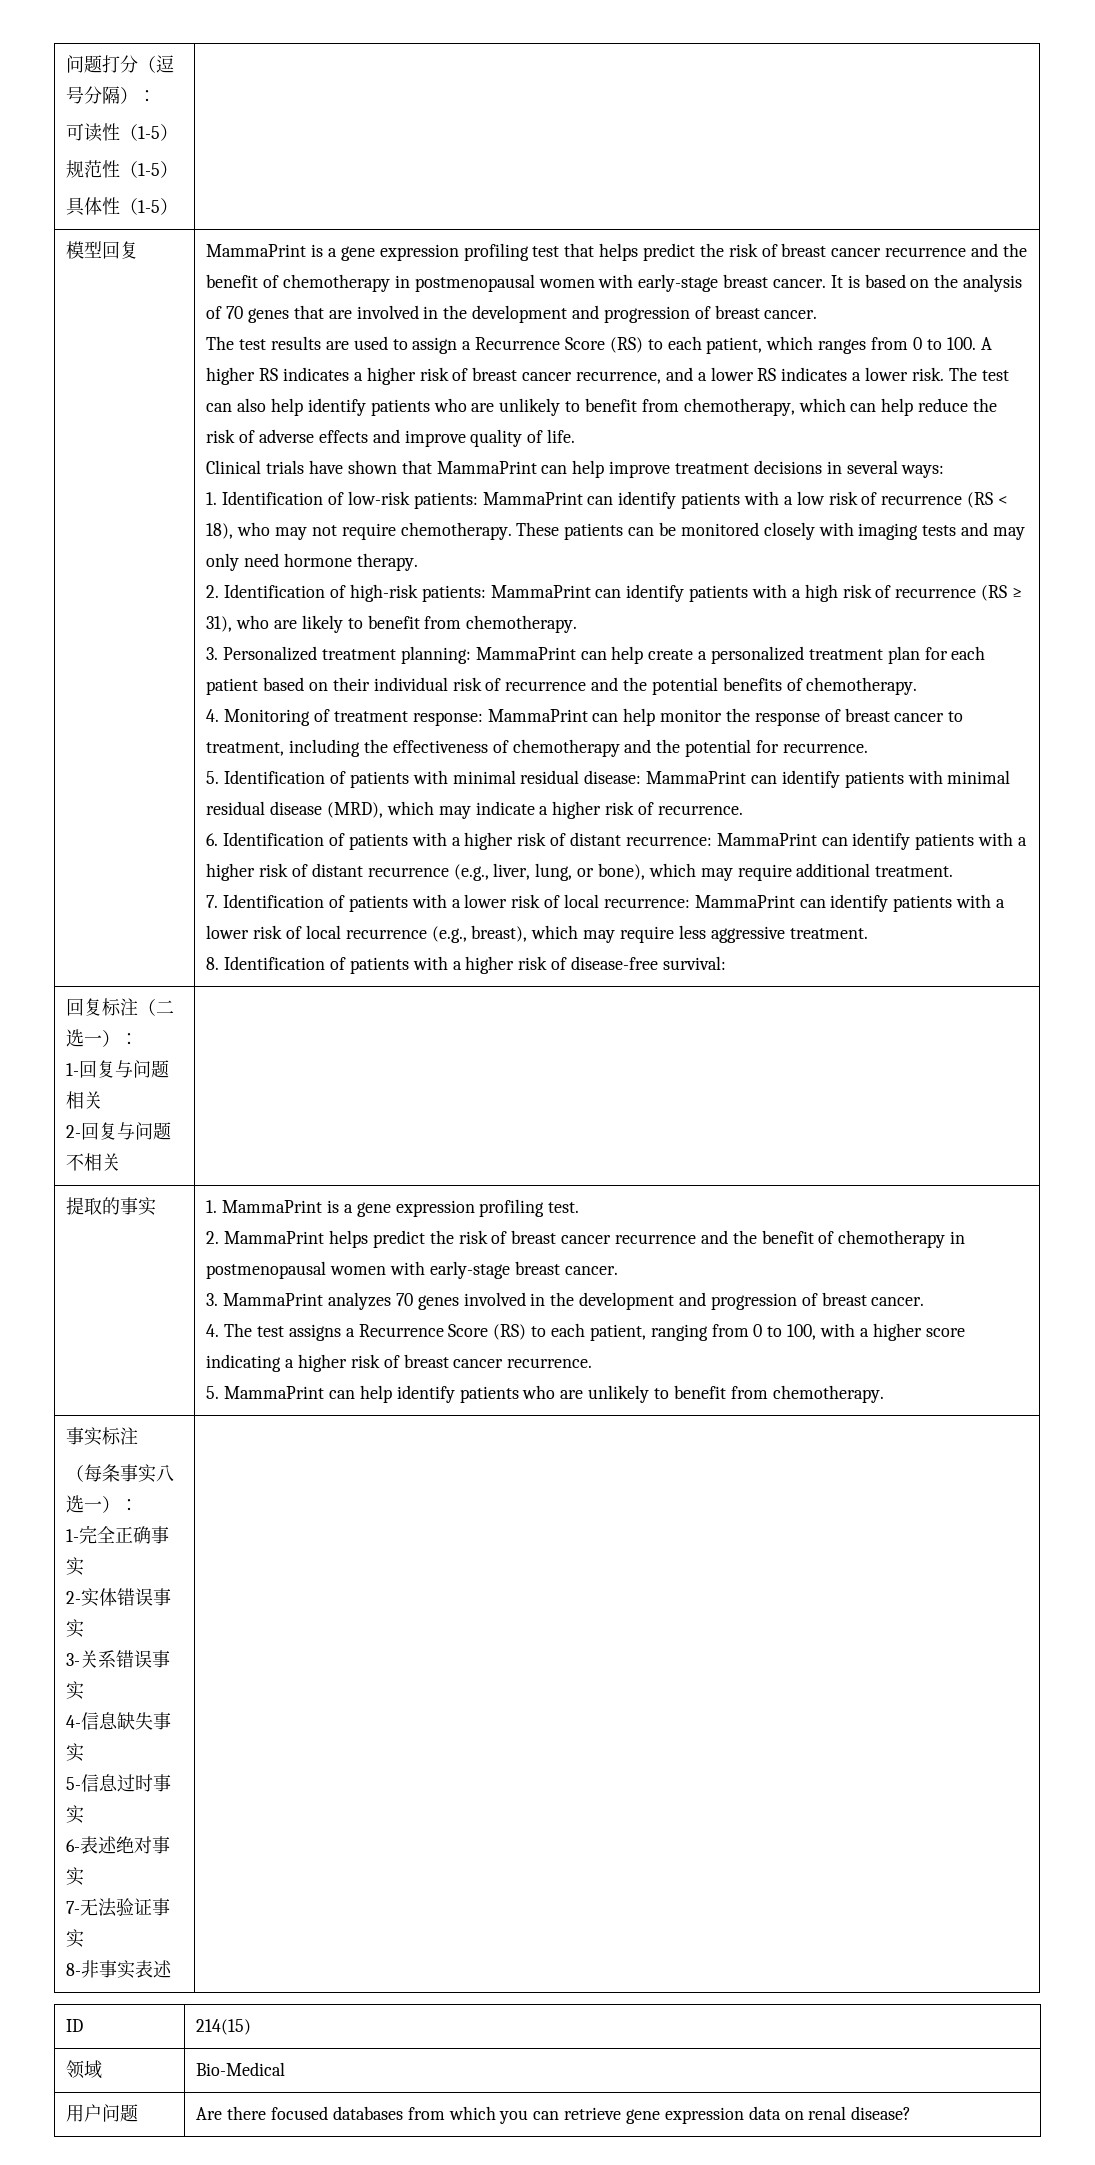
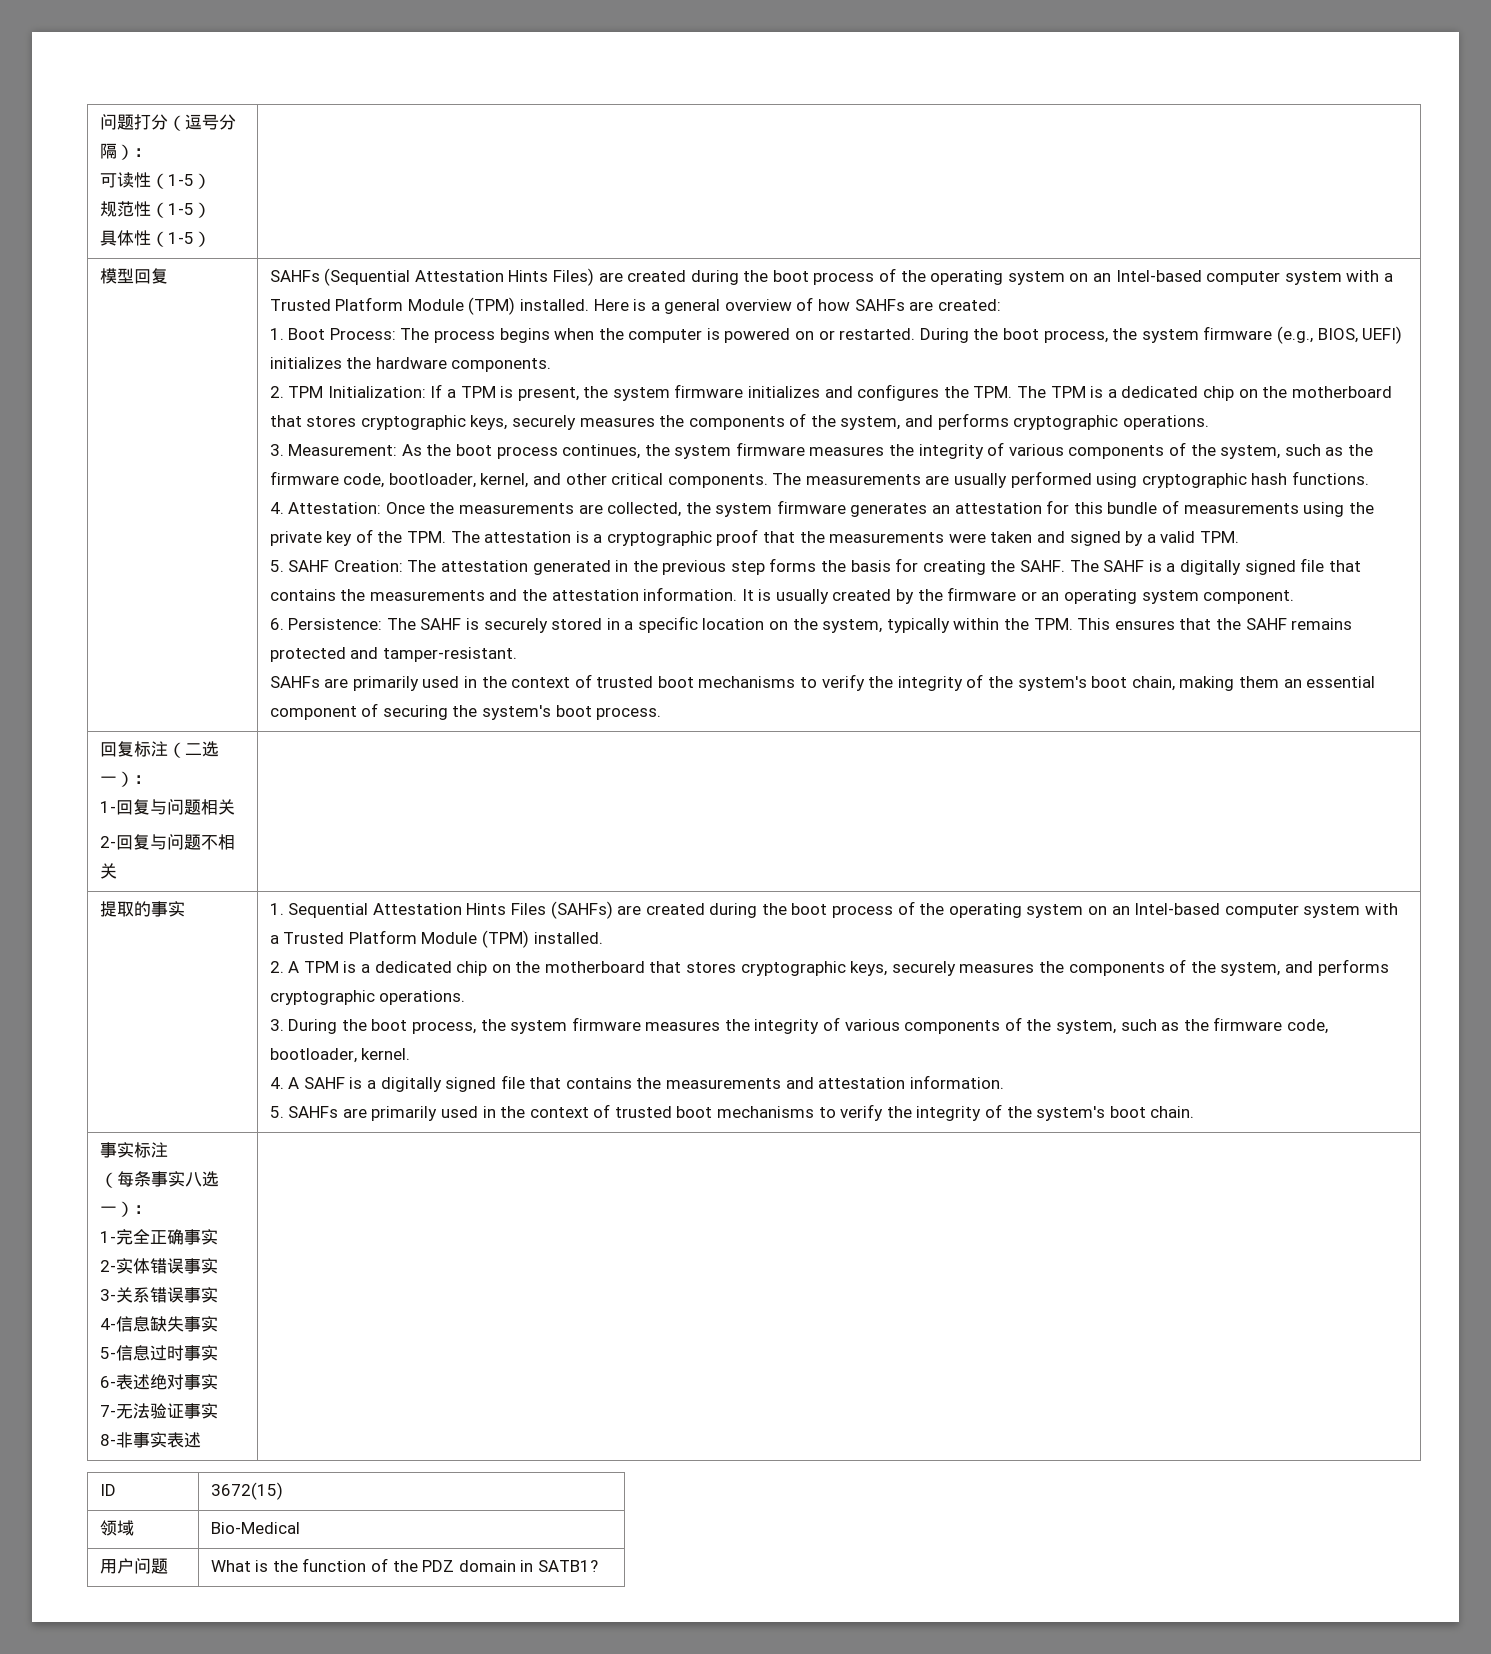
- MammaPrint is a gene expression profiling test that helps predict the risk of breast cancer recurrence and the benefit of chemotherapy in postmenopausal women with early-stage breast cancer. It is based on the analysis of 70 genes that are involved in the development and progression of breast cancer.
- The test results are used to assign a Recurrence Score (RS) to each patient, which ranges from 0 to 100. A higher RS indicates a higher risk of breast cancer recurrence, and a lower RS indicates a lower risk. The test can also help identify patients who are unlikely to benefit from chemotherapy, which can help reduce the risk of adverse effects and improve quality of life.
- Clinical trials have shown that MammaPrint can help improve treatment decisions in several ways:
- 1. Identification of low-risk patients: MammaPrint can identify patients with a low risk of recurrence (RS < 18), who may not require chemotherapy. These patients can be monitored closely with imaging tests and may only need hormone therapy.
- 2. Identification of high-risk patients: MammaPrint can identify patients with a high risk of recurrence (RS ≥ 31), who are likely to benefit from chemotherapy.
- 3. Personalized treatment planning: MammaPrint can help create a personalized treatment plan for each patient based on their individual risk of recurrence and the potential benefits of chemotherapy.
- 4. Monitoring of treatment response: MammaPrint can help monitor the response of breast cancer to treatment, including the effectiveness of chemotherapy and the potential for recurrence.
- 5. Identification of patients with minimal residual disease: MammaPrint can identify patients with minimal residual disease (MRD), which may indicate a higher risk of recurrence.
- 6. Identification of patients with a higher risk of distant recurrence: MammaPrint can identify patients with a higher risk of distant recurrence (e.g., liver, lung, or bone), which may require additional treatment.
- 7. Identification of patients with a lower risk of local recurrence: MammaPrint can identify patients with a lower risk of local recurrence (e.g., breast), which may require less aggressive treatment.
- 8. Identification of patients with a higher risk of disease-free survival:
+ SAHFs (Sequential Attestation Hints Files) are created during the boot process of the operating system on an Intel-based computer system with a Trusted Platform Module (TPM) installed. Here is a general overview of how SAHFs are created:
+ 1. Boot Process: The process begins when the computer is powered on or restarted. During the boot process, the system firmware (e.g., BIOS, UEFI) initializes the hardware components.
+ 2. TPM Initialization: If a TPM is present, the system firmware initializes and configures the TPM. The TPM is a dedicated chip on the motherboard that stores cryptographic keys, securely measures the components of the system, and performs cryptographic operations.
+ 3. Measurement: As the boot process continues, the system firmware measures the integrity of various components of the system, such as the firmware code, bootloader, kernel, and other critical components. The measurements are usually performed using cryptographic hash functions.
+ 4. Attestation: Once the measurements are collected, the system firmware generates an attestation for this bundle of measurements using the private key of the TPM. The attestation is a cryptographic proof that the measurements were taken and signed by a valid TPM.
+ 5. SAHF Creation: The attestation generated in the previous step forms the basis for creating the SAHF. The SAHF is a digitally signed file that contains the measurements and the attestation information. It is usually created by the firmware or an operating system component.
+ 6. Persistence: The SAHF is securely stored in a specific location on the system, typically within the TPM. This ensures that the SAHF remains protected and tamper-resistant.
+ SAHFs are primarily used in the context of trusted boot mechanisms to verify the integrity of the system's boot chain, making them an essential component of securing the system's boot process.
- 1. MammaPrint is a gene expression profiling test.
- 2. MammaPrint helps predict the risk of breast cancer recurrence and the benefit of chemotherapy in postmenopausal women with early-stage breast cancer.
- 3. MammaPrint analyzes 70 genes involved in the development and progression of breast cancer.
- 4. The test assigns a Recurrence Score (RS) to each patient, ranging from 0 to 100, with a higher score indicating a higher risk of breast cancer recurrence.
- 5. MammaPrint can help identify patients who are unlikely to benefit from chemotherapy.
+ 1. Sequential Attestation Hints Files (SAHFs) are created during the boot process of the operating system on an Intel-based computer system with a Trusted Platform Module (TPM) installed.
+ 2. A TPM is a dedicated chip on the motherboard that stores cryptographic keys, securely measures the components of the system, and performs cryptographic operations.
+ 3. During the boot process, the system firmware measures the integrity of various components of the system, such as the firmware code, bootloader, kernel.
+ 4. A SAHF is a digitally signed file that contains the measurements and attestation information.
+ 5. SAHFs are primarily used in the context of trusted boot mechanisms to verify the integrity of the system's boot chain.
- ID | 214(15)
+ ID | 3672(15)
- 用户问题 | Are there focused databases from which you can retrieve gene expression data on renal disease?
+ 用户问题 | What is the function of the PDZ domain in SATB1?

